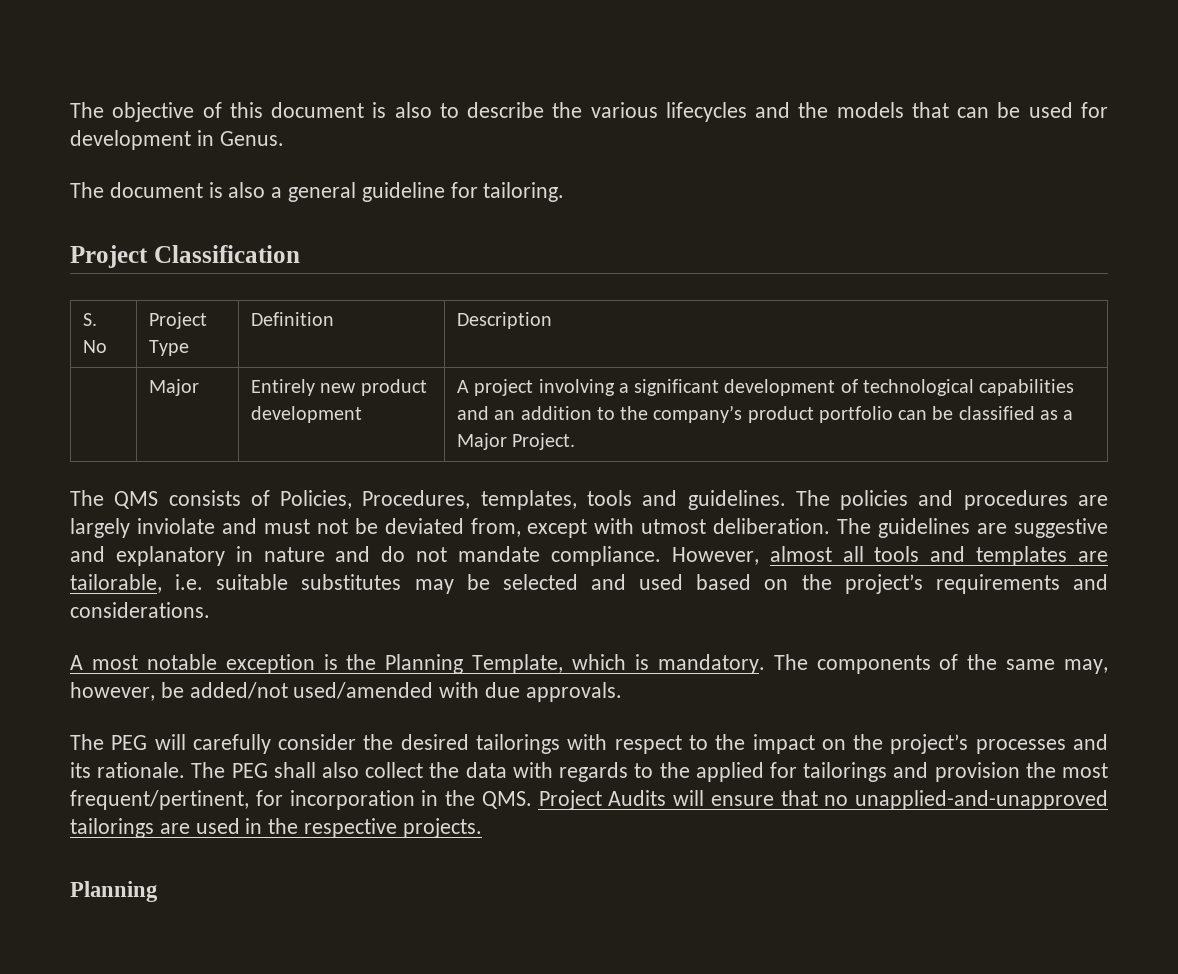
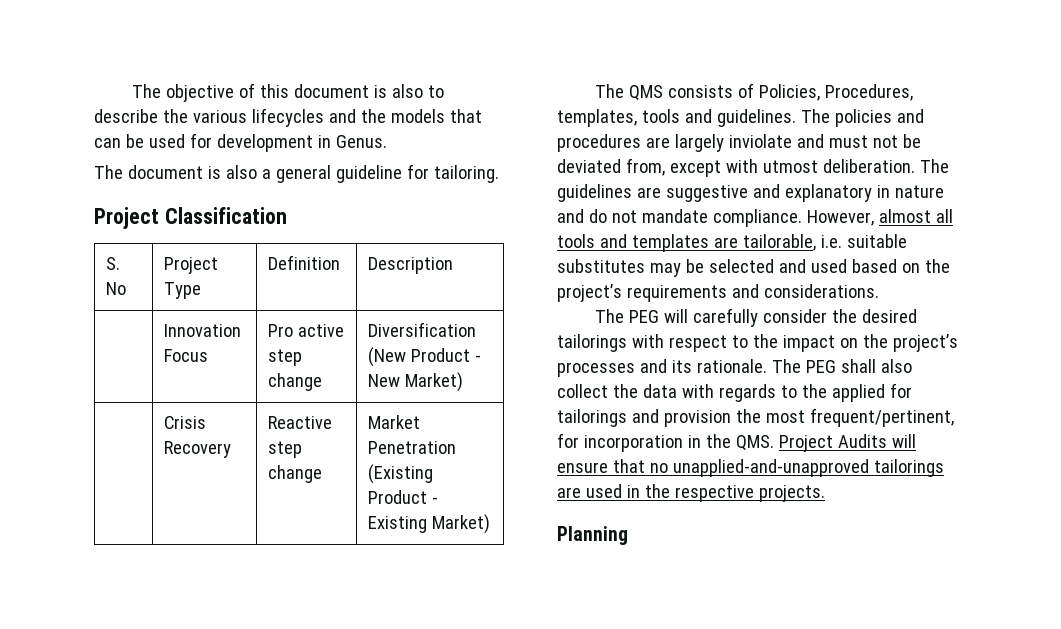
- | Major | Entirely new product development | A project involving a significant development of technological capabilities and an addition to the company’s product portfolio can be classified as a Major Project.
+ | Innovation Focus | Pro active step change | Diversification (New Product - New Market)
+ | Crisis Recovery | Reactive step change | Market Penetration (Existing Product - Existing Market)
- A most notable exception is the Planning Template, which is mandatory. The components of the same may, however, be added/not used/amended with due approvals.

